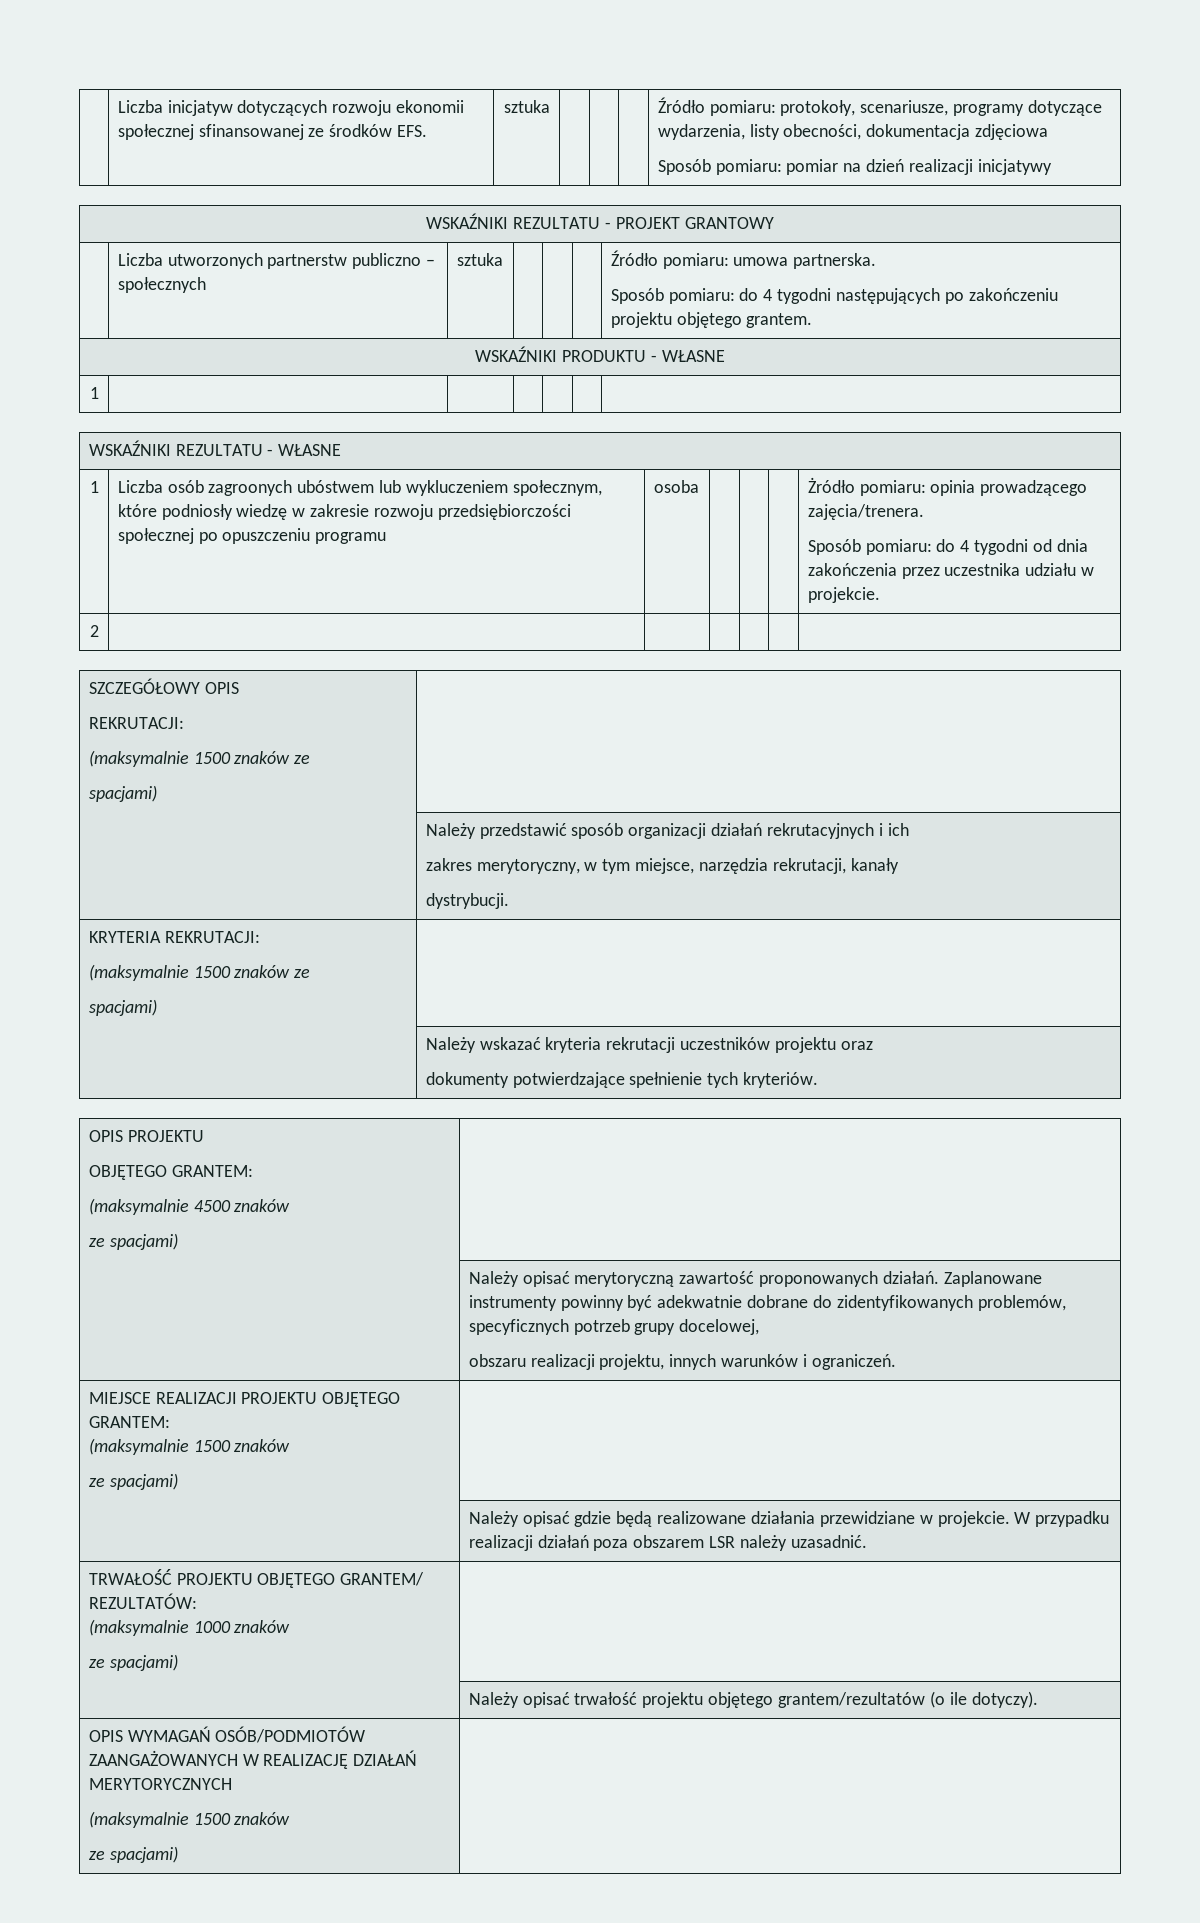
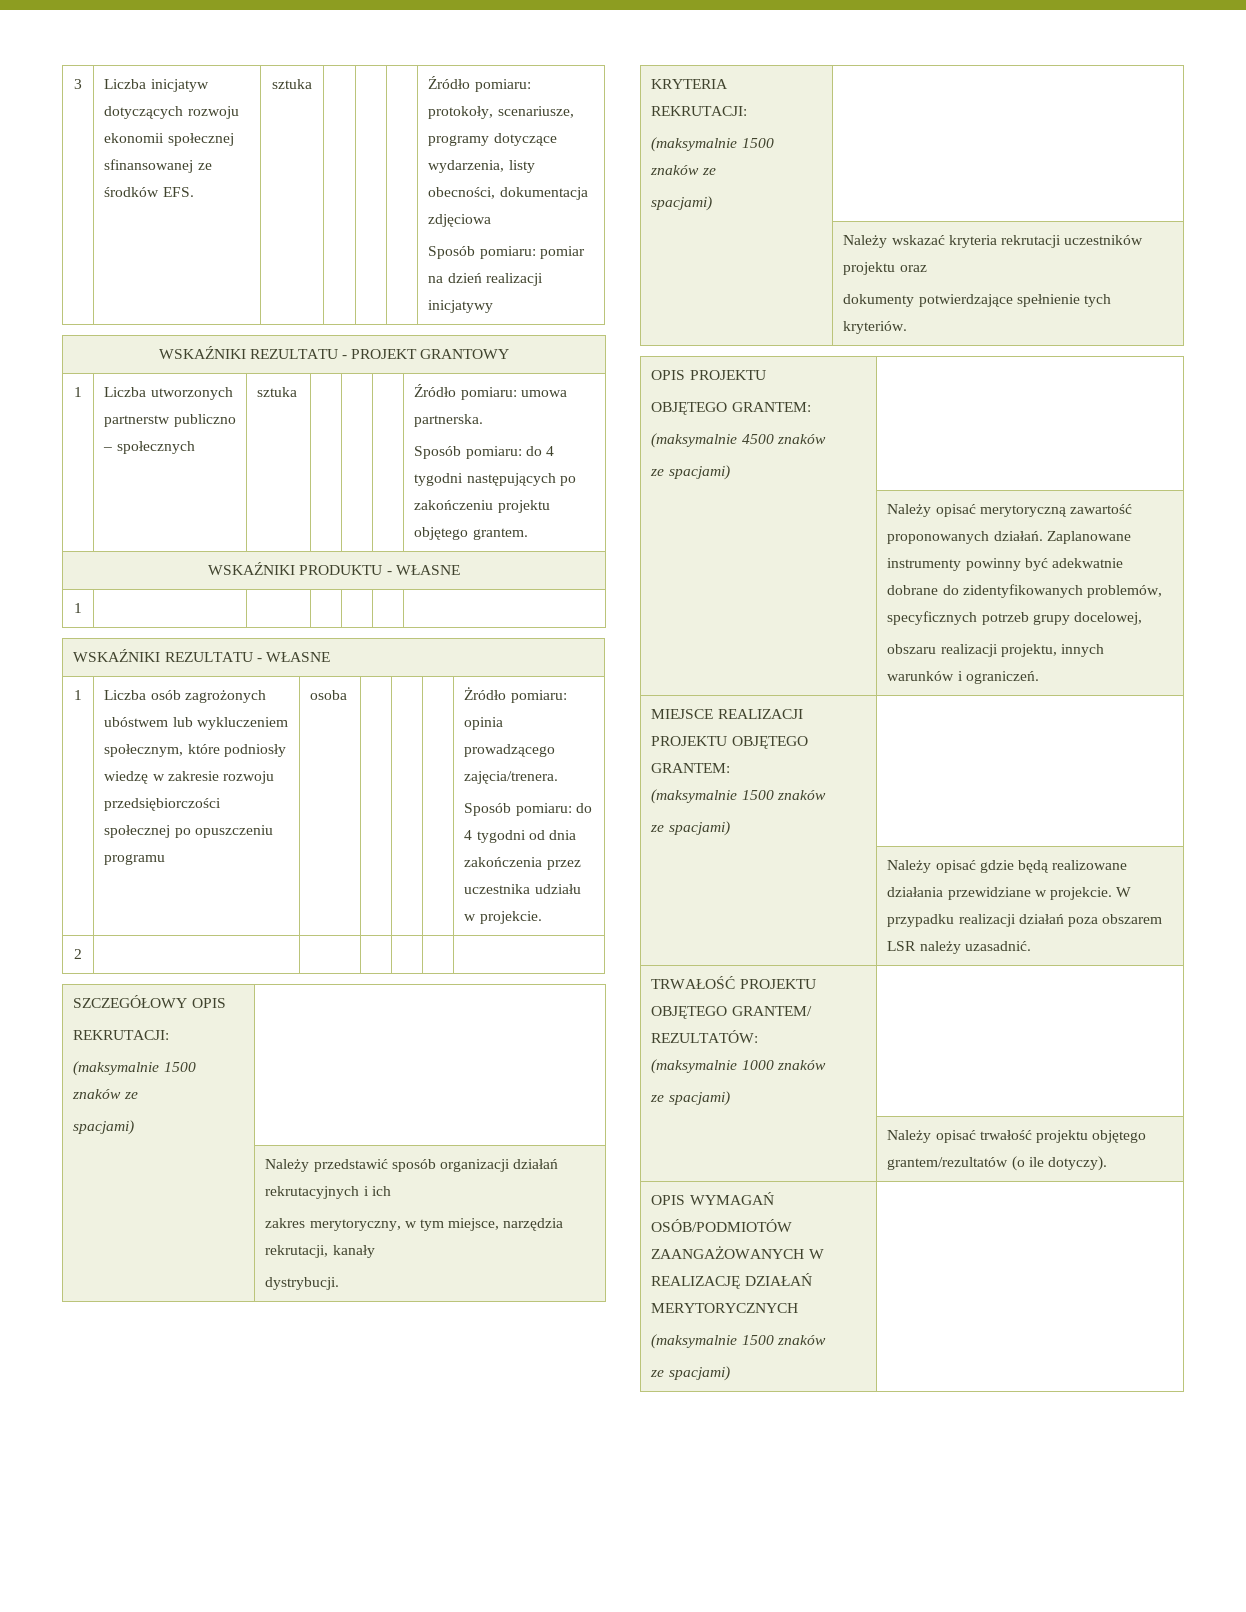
- | Liczba inicjatyw dotyczących rozwoju ekonomii społecznej sfinansowanej ze środków EFS. | sztuka | | | | Źródło pomiaru: protokoły, scenariusze, programy dotyczące wydarzenia, listy obecności, dokumentacja zdjęciowa
+ 3 | Liczba inicjatyw dotyczących rozwoju ekonomii społecznej sfinansowanej ze środków EFS. | sztuka | | | | Źródło pomiaru: protokoły, scenariusze, programy dotyczące wydarzenia, listy obecności, dokumentacja zdjęciowa
- | Liczba utworzonych partnerstw publiczno – społecznych | sztuka | | | | Źródło pomiaru: umowa partnerska.
+ 1 | Liczba utworzonych partnerstw publiczno – społecznych | sztuka | | | | Źródło pomiaru: umowa partnerska.
- 1 | Liczba osób zagroonych ubóstwem lub wykluczeniem społecznym, które podniosły wiedzę w zakresie rozwoju przedsiębiorczości społecznej po opuszczeniu programu | osoba | | | | Żródło pomiaru: opinia prowadzącego zajęcia/trenera.
+ 1 | Liczba osób zagrożonych ubóstwem lub wykluczeniem społecznym, które podniosły wiedzę w zakresie rozwoju przedsiębiorczości społecznej po opuszczeniu programu | osoba | | | | Żródło pomiaru: opinia prowadzącego zajęcia/trenera.

